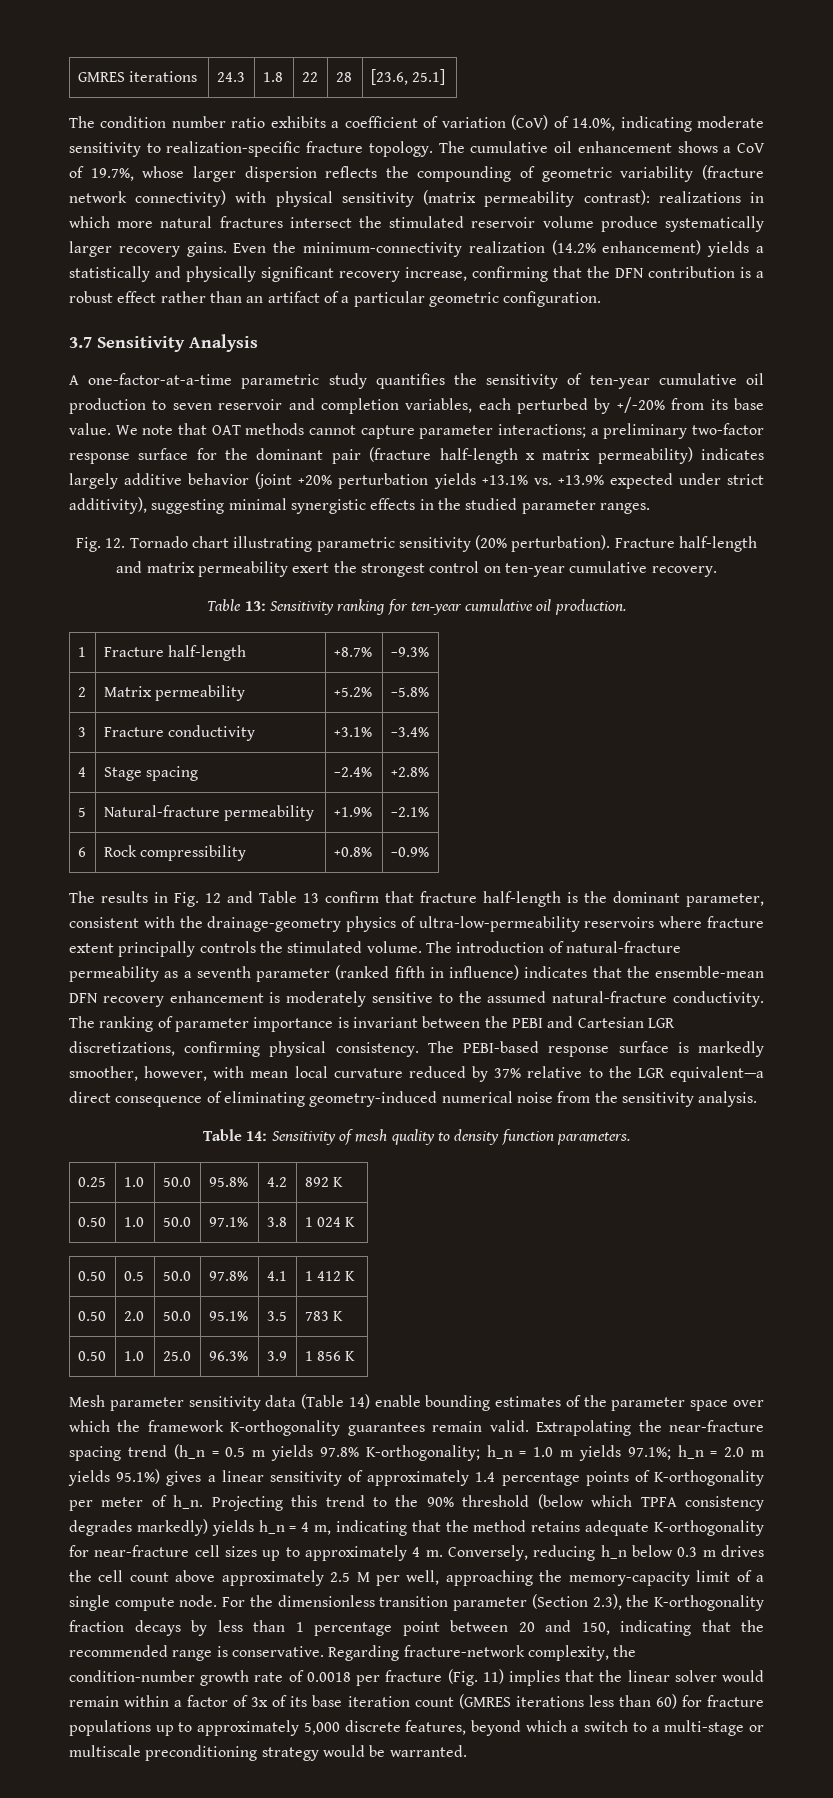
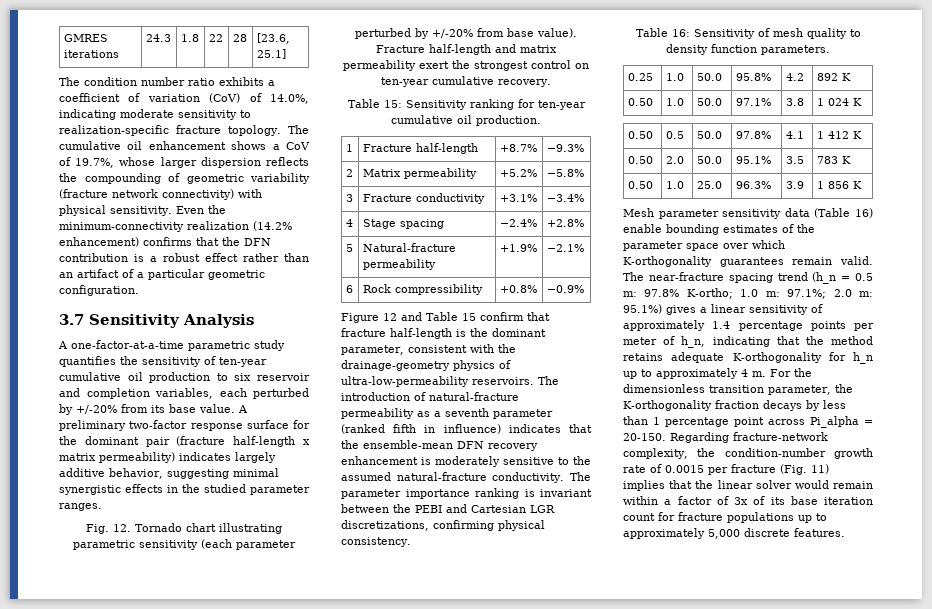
- The cumulative oil enhancement shows a CoV of 19.7%, whose larger dispersion reflects the compounding of geometric variability (fracture network connectivity) with physical sensitivity (matrix permeability contrast): realizations in which more natural fractures intersect the stimulated reservoir volume produce systematically larger recovery gains.
+ The cumulative oil enhancement shows a CoV of 19.7%, whose larger dispersion reflects the compounding of geometric variability (fracture network connectivity) with physical sensitivity.
- Even the minimum-connectivity realization (14.2% enhancement) yields a statistically and physically significant recovery increase, confirming that the DFN contribution is a robust effect rather than an artifact of a particular geometric configuration.
+ Even the minimum-connectivity realization (14.2% enhancement) confirms that the DFN contribution is a robust effect rather than an artifact of a particular geometric configuration.
- A one-factor-at-a-time parametric study quantifies the sensitivity of ten-year cumulative oil production to seven reservoir and completion variables, each perturbed by +/-20% from its base value.
+ A one-factor-at-a-time parametric study quantifies the sensitivity of ten-year cumulative oil production to six reservoir and completion variables, each perturbed by +/-20% from its base value.
- We note that OAT methods cannot capture parameter interactions; a preliminary two-factor response surface for the dominant pair (fracture half-length x matrix permeability) indicates largely additive behavior (joint +20% perturbation yields +13.1% vs. +13.9% expected under strict additivity), suggesting minimal synergistic effects in the studied parameter ranges.
+ A preliminary two-factor response surface for the dominant pair (fracture half-length x matrix permeability) indicates largely additive behavior, suggesting minimal synergistic effects in the studied parameter ranges.
- Fig. 12. Tornado chart illustrating parametric sensitivity (20% perturbation).
+ Fig. 12. Tornado chart illustrating parametric sensitivity (each parameter perturbed by +/-20% from base value).
- Table 13: Sensitivity ranking for ten-year cumulative oil production.
+ Table 15: Sensitivity ranking for ten-year cumulative oil production.
- The results in Fig. 12 and Table 13 confirm that fracture half-length is the dominant parameter, consistent with the drainage-geometry physics of ultra-low-permeability reservoirs where fracture extent principally controls the stimulated volume.
+ Figure 12 and Table 15 confirm that fracture half-length is the dominant parameter, consistent with the drainage-geometry physics of ultra-low-permeability reservoirs.
- The ranking of parameter importance is invariant between the PEBI and Cartesian LGR discretizations, confirming physical consistency. The PEBI-based response surface is markedly smoother, however, with mean local curvature reduced by 37% relative to the LGR equivalent—a direct consequence of eliminating geometry-induced numerical noise from the sensitivity analysis.
- Table 14: Sensitivity of mesh quality to density function parameters.
+ The parameter importance ranking is invariant between the PEBI and Cartesian LGR discretizations, confirming physical consistency.
+ Table 16: Sensitivity of mesh quality to density function parameters.
- Mesh parameter sensitivity data (Table 14) enable bounding estimates of the parameter space over which the framework K-orthogonality guarantees remain valid.
+ Mesh parameter sensitivity data (Table 16) enable bounding estimates of the parameter space over which K-orthogonality guarantees remain valid.
- Extrapolating the near-fracture spacing trend (h_n = 0.5 m yields 97.8% K-orthogonality; h_n = 1.0 m yields 97.1%; h_n = 2.0 m yields 95.1%) gives a linear sensitivity of approximately 1.4 percentage points of K-orthogonality per meter of h_n. Projecting this trend to the 90% threshold (below which TPFA consistency degrades markedly) yields h_n = 4 m, indicating that the method retains adequate K-orthogonality for near-fracture cell sizes up to approximately 4 m.
+ The near-fracture spacing trend (h_n = 0.5 m: 97.8% K-ortho; 1.0 m: 97.1%; 2.0 m: 95.1%) gives a linear sensitivity of approximately 1.4 percentage points per meter of h_n, indicating that the method retains adequate K-orthogonality for h_n up to approximately 4 m.
- Conversely, reducing h_n below 0.3 m drives the cell count above approximately 2.5 M per well, approaching the memory-capacity limit of a single compute node.
- For the dimensionless transition parameter (Section 2.3), the K-orthogonality fraction decays by less than 1 percentage point between 20 and 150, indicating that the recommended range is conservative.
+ For the dimensionless transition parameter, the K-orthogonality fraction decays by less than 1 percentage point across Pi_alpha = 20-150.
- Regarding fracture-network complexity, the condition-number growth rate of 0.0018 per fracture (Fig. 11) implies that the linear solver would remain within a factor of 3x of its base iteration count (GMRES iterations less than 60) for fracture populations up to approximately 5,000 discrete features, beyond which a switch to a multi-stage or multiscale preconditioning strategy would be warranted.
+ Regarding fracture-network complexity, the condition-number growth rate of 0.0015 per fracture (Fig. 11) implies that the linear solver would remain within a factor of 3x of its base iteration count for fracture populations up to approximately 5,000 discrete features.

